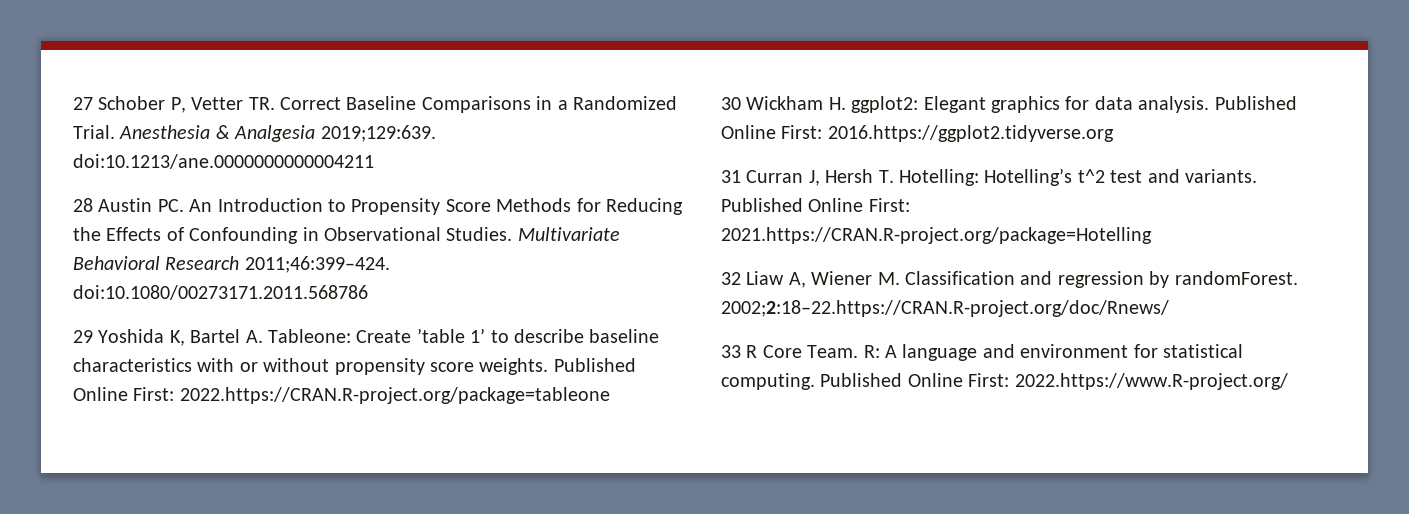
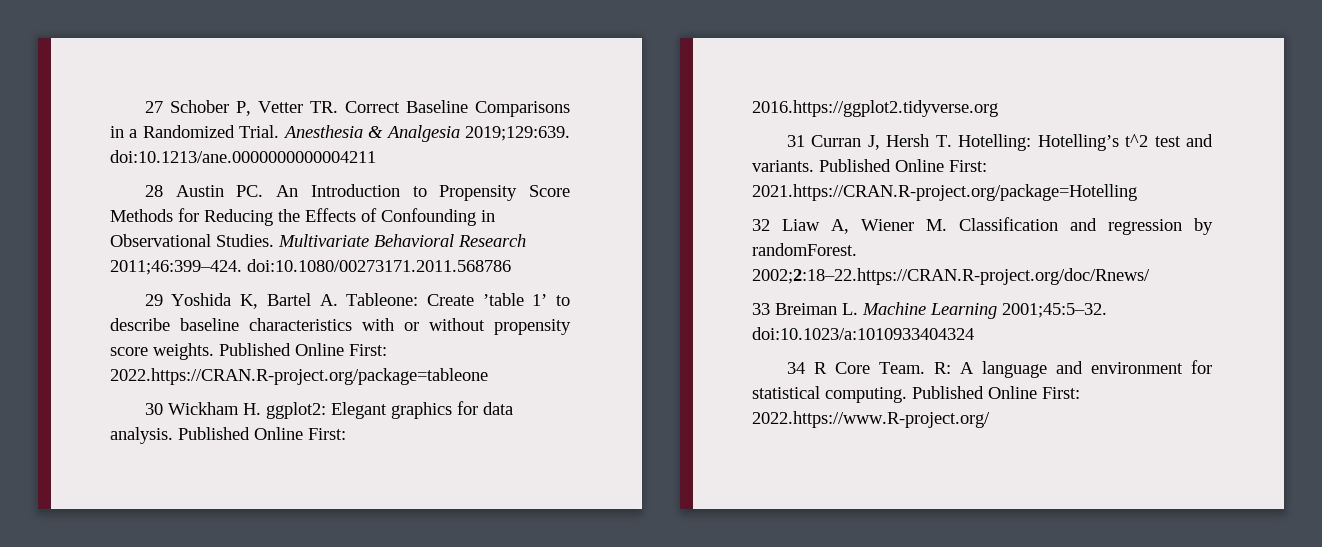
- 33 R Core Team.
+ 33 Breiman L. Machine Learning 2001;45:5–32. doi:10.1023/a:1010933404324
+ 34 R Core Team.

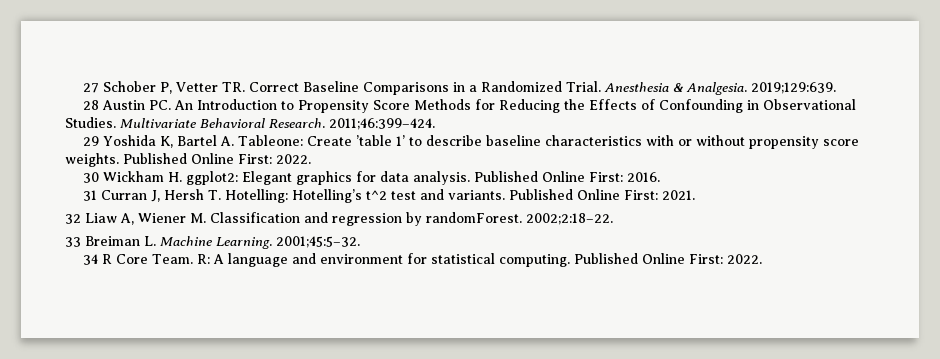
- Anesthesia & Analgesia 2019;129:639. doi:10.1213/ane.0000000000004211
+ Anesthesia & Analgesia. 2019;129:639.
- Multivariate Behavioral Research 2011;46:399–424. doi:10.1080/00273171.2011.568786
+ Multivariate Behavioral Research. 2011;46:399–424.
- 29 Yoshida K, Bartel A. Tableone: Create ’table 1’ to describe baseline characteristics with or without propensity score weights. Published Online First: 2022.https://CRAN.R-project.org/package=tableone
+ 29 Yoshida K, Bartel A. Tableone: Create ’table 1’ to describe baseline characteristics with or without propensity score weights. Published Online First: 2022.
- Published Online First: 2016.https://ggplot2.tidyverse.org
+ Published Online First: 2016.
- Published Online First: 2021.https://CRAN.R-project.org/package=Hotelling
+ Published Online First: 2021.
- 2002;2:18–22.https://CRAN.R-project.org/doc/Rnews/
+ 2002;2:18–22.
- 33 Breiman L. Machine Learning 2001;45:5–32. doi:10.1023/a:1010933404324
+ 33 Breiman L. Machine Learning. 2001;45:5–32.
- R: A language and environment for statistical computing. Published Online First: 2022.https://www.R-project.org/
+ R: A language and environment for statistical computing. Published Online First: 2022.

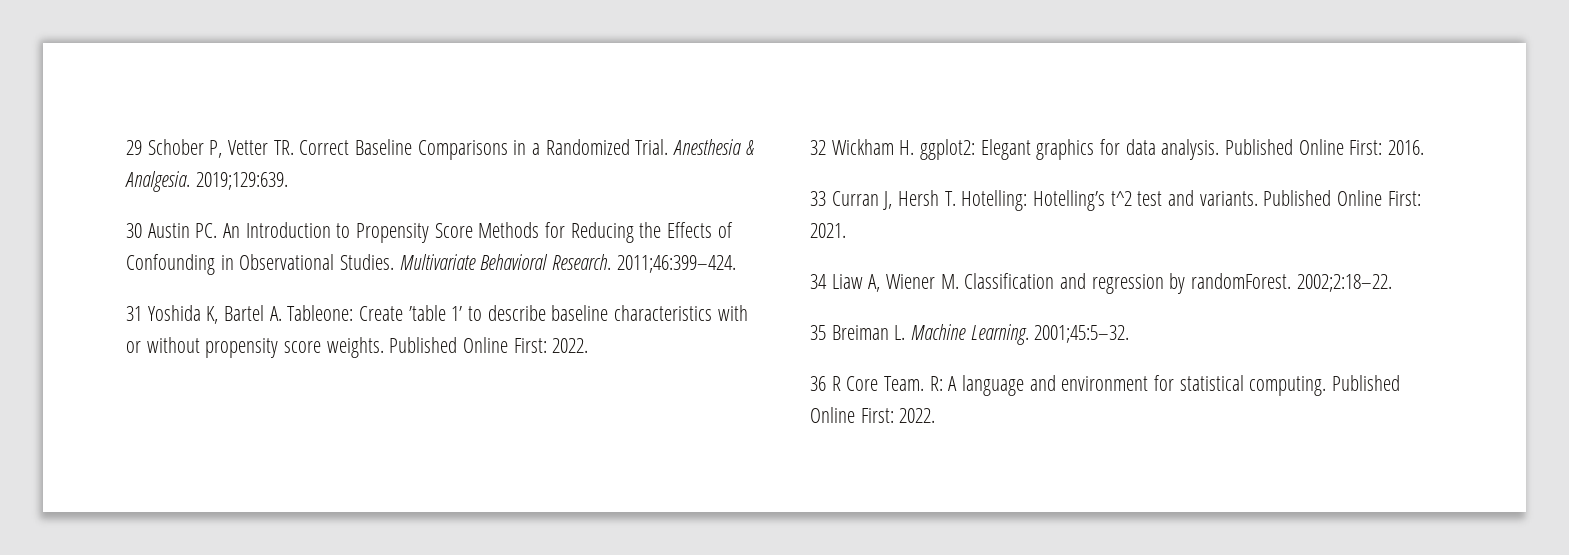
- 27 Schober P, Vetter TR. Correct Baseline Comparisons in a Randomized Trial.
+ 29 Schober P, Vetter TR. Correct Baseline Comparisons in a Randomized Trial.
- 28 Austin PC. An Introduction to Propensity Score Methods for Reducing the Effects of Confounding in Observational Studies.
+ 30 Austin PC. An Introduction to Propensity Score Methods for Reducing the Effects of Confounding in Observational Studies.
- 29 Yoshida K, Bartel A. Tableone: Create ’table 1’ to describe baseline characteristics with or without propensity score weights.
+ 31 Yoshida K, Bartel A. Tableone: Create ’table 1’ to describe baseline characteristics with or without propensity score weights.
- 30 Wickham H. ggplot2: Elegant graphics for data analysis.
+ 32 Wickham H. ggplot2: Elegant graphics for data analysis.
- 31 Curran J, Hersh T. Hotelling: Hotelling’s t^2 test and variants.
+ 33 Curran J, Hersh T. Hotelling: Hotelling’s t^2 test and variants.
- 32 Liaw A, Wiener M. Classification and regression by randomForest.
+ 34 Liaw A, Wiener M. Classification and regression by randomForest.
- 33 Breiman L. Machine Learning.
+ 35 Breiman L. Machine Learning.
- 34 R Core Team.
+ 36 R Core Team.

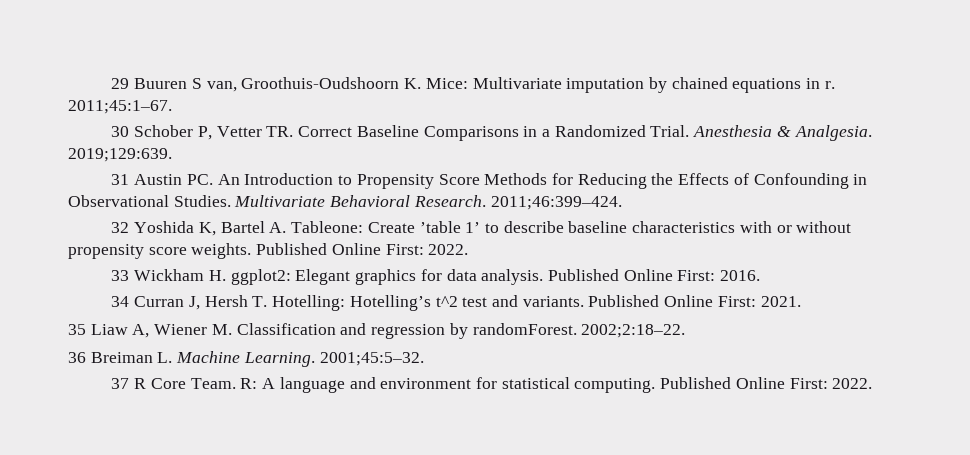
- 29 Schober P, Vetter TR. Correct Baseline Comparisons in a Randomized Trial.
+ 29 Buuren S van, Groothuis-Oudshoorn K. Mice: Multivariate imputation by chained equations in r. 2011;45:1–67.
+ 30 Schober P, Vetter TR. Correct Baseline Comparisons in a Randomized Trial.
- 30 Austin PC. An Introduction to Propensity Score Methods for Reducing the Effects of Confounding in Observational Studies.
+ 31 Austin PC. An Introduction to Propensity Score Methods for Reducing the Effects of Confounding in Observational Studies.
- 31 Yoshida K, Bartel A. Tableone: Create ’table 1’ to describe baseline characteristics with or without propensity score weights.
+ 32 Yoshida K, Bartel A. Tableone: Create ’table 1’ to describe baseline characteristics with or without propensity score weights.
- 32 Wickham H. ggplot2: Elegant graphics for data analysis.
+ 33 Wickham H. ggplot2: Elegant graphics for data analysis.
- 33 Curran J, Hersh T. Hotelling: Hotelling’s t^2 test and variants.
+ 34 Curran J, Hersh T. Hotelling: Hotelling’s t^2 test and variants.
- 34 Liaw A, Wiener M. Classification and regression by randomForest.
+ 35 Liaw A, Wiener M. Classification and regression by randomForest.
- 35 Breiman L. Machine Learning.
+ 36 Breiman L. Machine Learning.
- 36 R Core Team.
+ 37 R Core Team.

